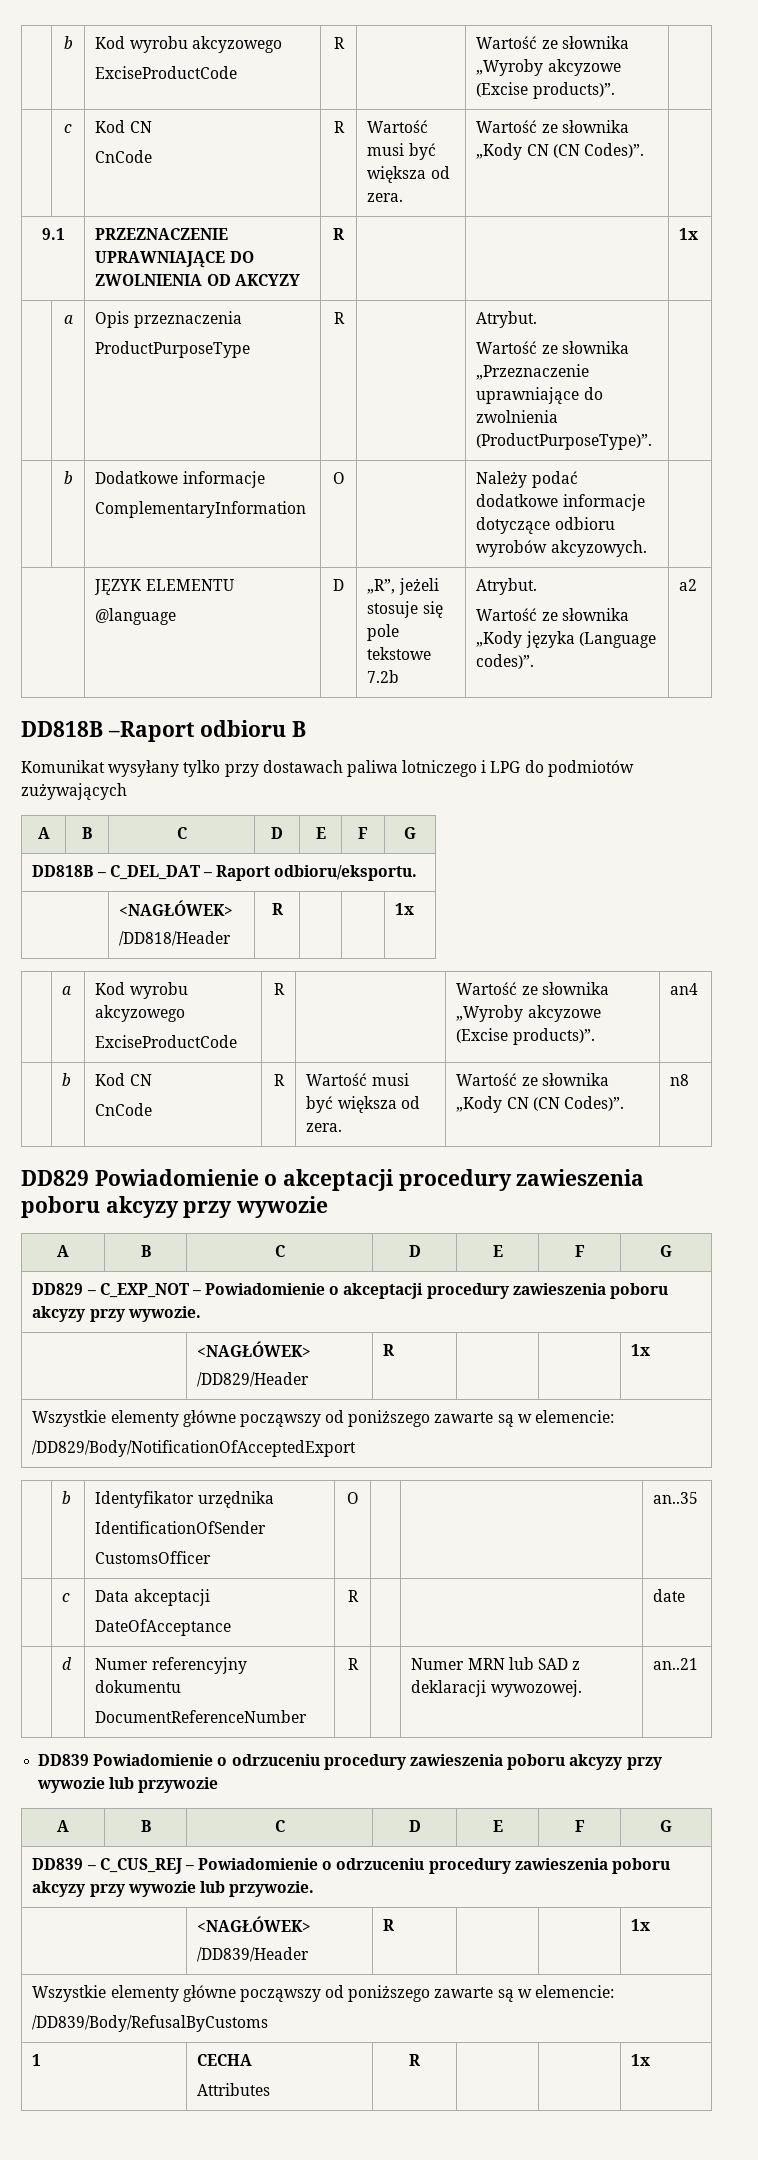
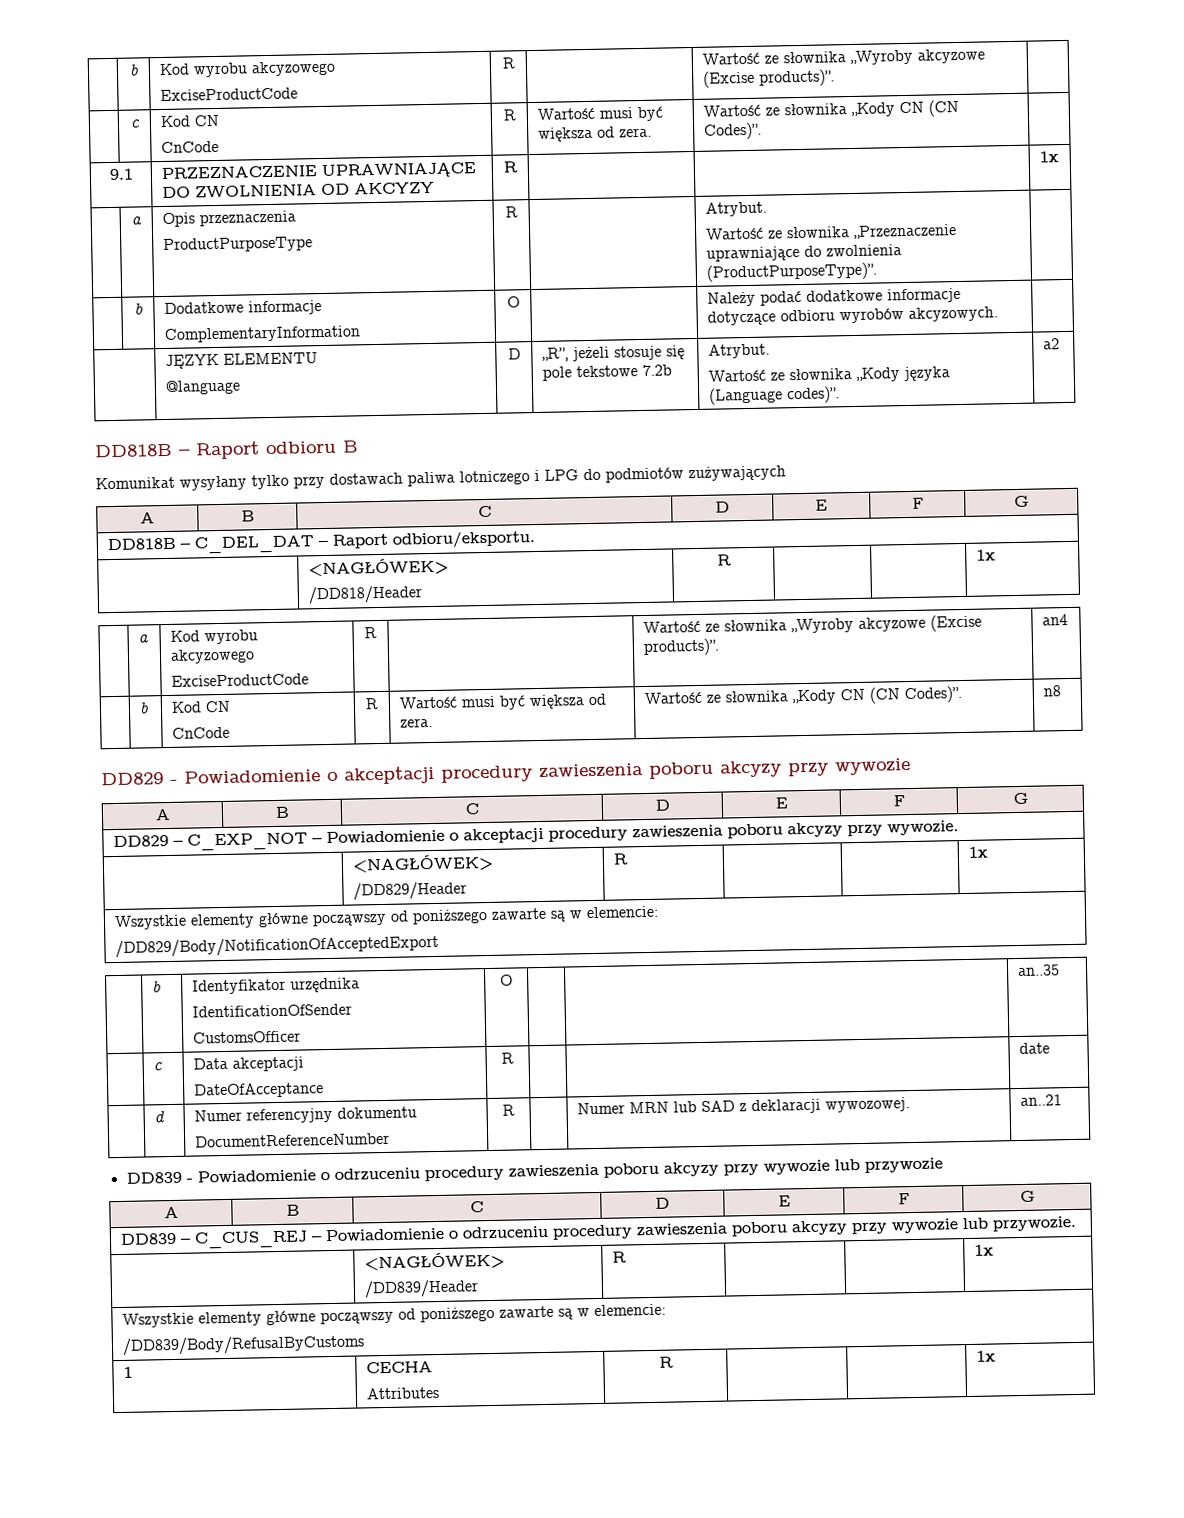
- DD818B –Raport odbioru B
+ DD818B – Raport odbioru B
- DD829 Powiadomienie o akceptacji procedury zawieszenia poboru akcyzy przy wywozie
+ DD829 - Powiadomienie o akceptacji procedury zawieszenia poboru akcyzy przy wywozie
- DD839 Powiadomienie o odrzuceniu procedury zawieszenia poboru akcyzy przy wywozie lub przywozie
+ DD839 - Powiadomienie o odrzuceniu procedury zawieszenia poboru akcyzy przy wywozie lub przywozie

